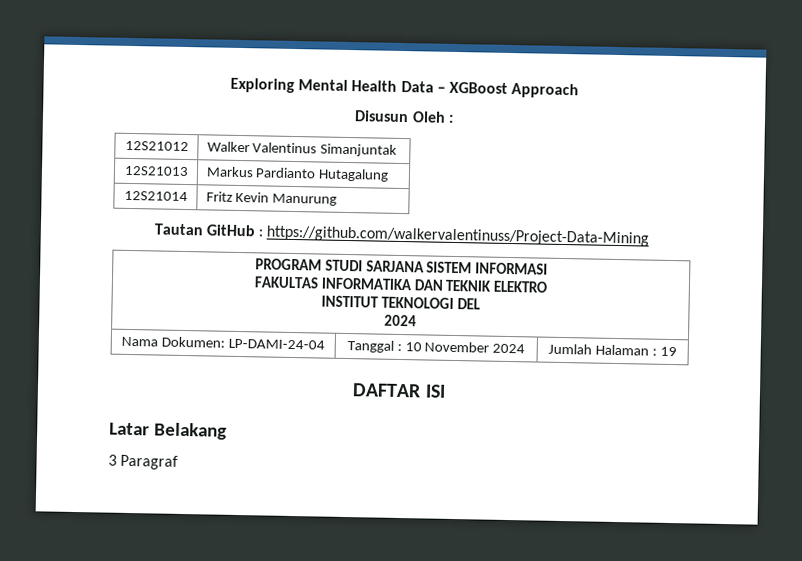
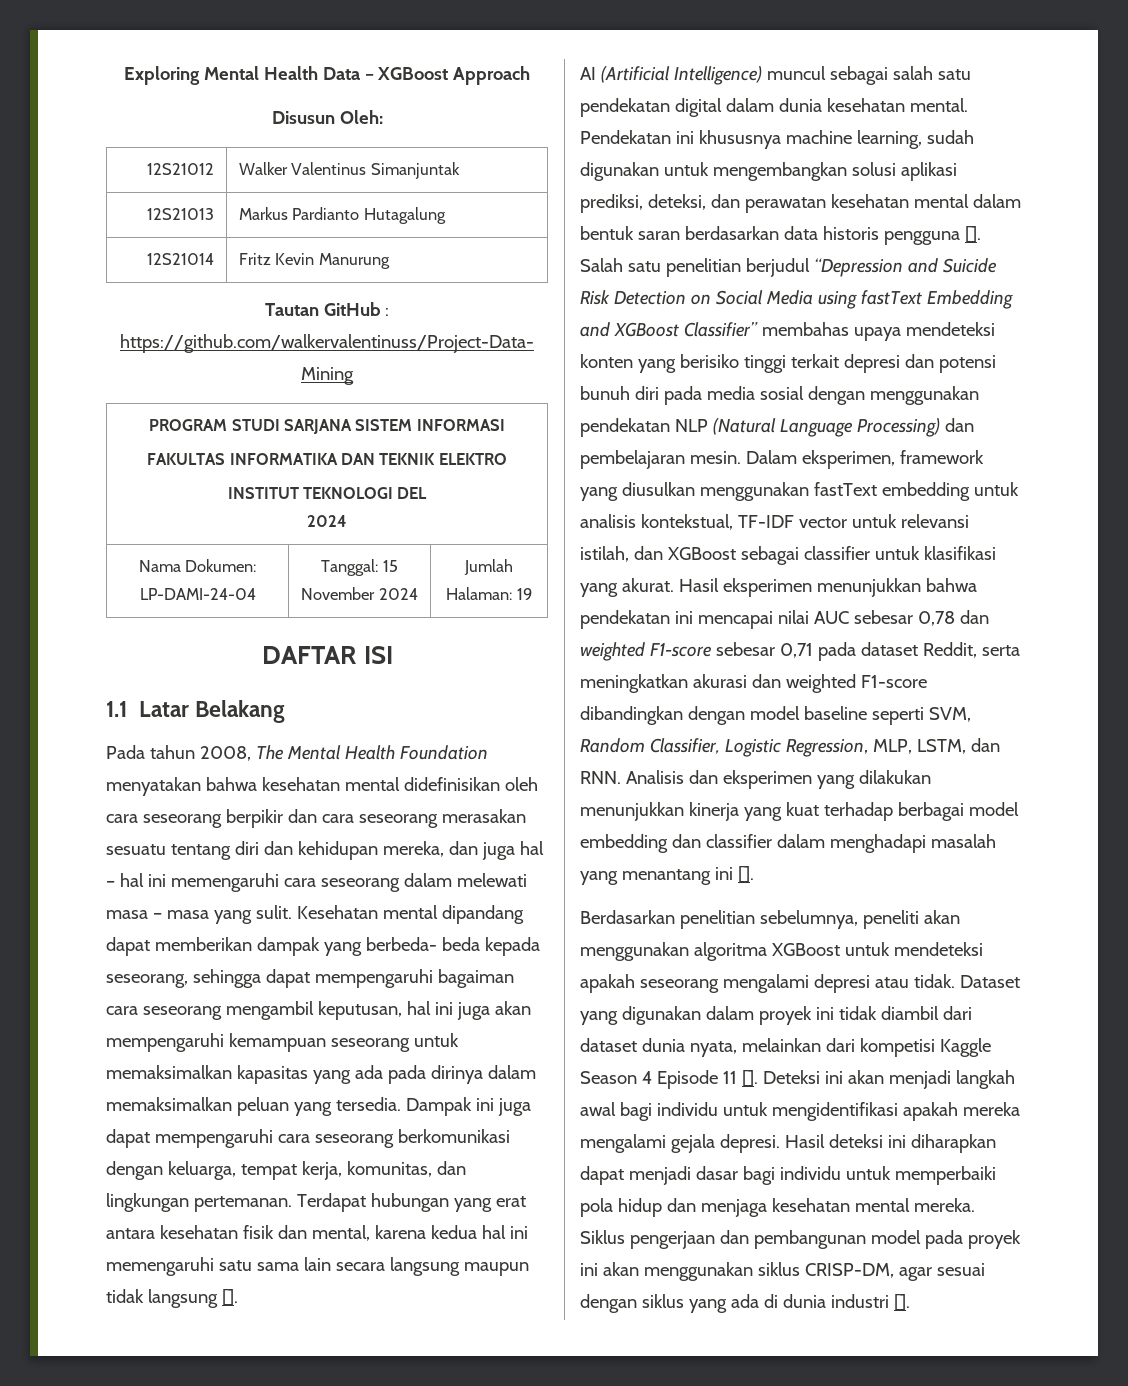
- Disusun Oleh :
+ Disusun Oleh:
- Nama Dokumen: LP-DAMI-24-04 | Tanggal : 10 November 2024 | Jumlah Halaman : 19
+ Nama Dokumen: LP-DAMI-24-04 | Tanggal: 15 November 2024 | Jumlah Halaman: 19
- Latar Belakang
+ 1.1 Latar Belakang
- 3 Paragraf
+ Pada tahun 2008, The Mental Health Foundation menyatakan bahwa kesehatan mental didefinisikan oleh cara seseorang berpikir dan cara seseorang merasakan sesuatu tentang diri dan kehidupan mereka, dan juga hal – hal ini memengaruhi cara seseorang dalam melewati masa – masa yang sulit. Kesehatan mental dipandang dapat memberikan dampak yang berbeda- beda kepada seseorang, sehingga dapat mempengaruhi bagaiman cara seseorang mengambil keputusan, hal ini juga akan mempengaruhi kemampuan seseorang untuk memaksimalkan kapasitas yang ada pada dirinya dalam memaksimalkan peluan yang tersedia. Dampak ini juga dapat mempengaruhi cara seseorang berkomunikasi dengan keluarga, tempat kerja, komunitas, dan lingkungan pertemanan. Terdapat hubungan yang erat antara kesehatan fisik dan mental, karena kedua hal ini memengaruhi satu sama lain secara langsung maupun tidak langsung [].
+ AI (Artificial Intelligence) muncul sebagai salah satu pendekatan digital dalam dunia kesehatan mental. Pendekatan ini khususnya machine learning, sudah digunakan untuk mengembangkan solusi aplikasi prediksi, deteksi, dan perawatan kesehatan mental dalam bentuk saran berdasarkan data historis pengguna []. Salah satu penelitian berjudul “Depression and Suicide Risk Detection on Social Media using fastText Embedding and XGBoost Classifier” membahas upaya mendeteksi konten yang berisiko tinggi terkait depresi dan potensi bunuh diri pada media sosial dengan menggunakan pendekatan NLP (Natural Language Processing) dan pembelajaran mesin. Dalam eksperimen, framework yang diusulkan menggunakan fastText embedding untuk analisis kontekstual, TF-IDF vector untuk relevansi istilah, dan XGBoost sebagai classifier untuk klasifikasi yang akurat. Hasil eksperimen menunjukkan bahwa pendekatan ini mencapai nilai AUC sebesar 0,78 dan weighted F1-score sebesar 0,71 pada dataset Reddit, serta meningkatkan akurasi dan weighted F1-score dibandingkan dengan model baseline seperti SVM, Random Classifier, Logistic Regression, MLP, LSTM, dan RNN. Analisis dan eksperimen yang dilakukan menunjukkan kinerja yang kuat terhadap berbagai model embedding dan classifier dalam menghadapi masalah yang menantang ini [].
+ Berdasarkan penelitian sebelumnya, peneliti akan menggunakan algoritma XGBoost untuk mendeteksi apakah seseorang mengalami depresi atau tidak. Dataset yang digunakan dalam proyek ini tidak diambil dari dataset dunia nyata, melainkan dari kompetisi Kaggle Season 4 Episode 11 []. Deteksi ini akan menjadi langkah awal bagi individu untuk mengidentifikasi apakah mereka mengalami gejala depresi. Hasil deteksi ini diharapkan dapat menjadi dasar bagi individu untuk memperbaiki pola hidup dan menjaga kesehatan mental mereka. Siklus pengerjaan dan pembangunan model pada proyek ini akan menggunakan siklus CRISP-DM, agar sesuai dengan siklus yang ada di dunia industri [].

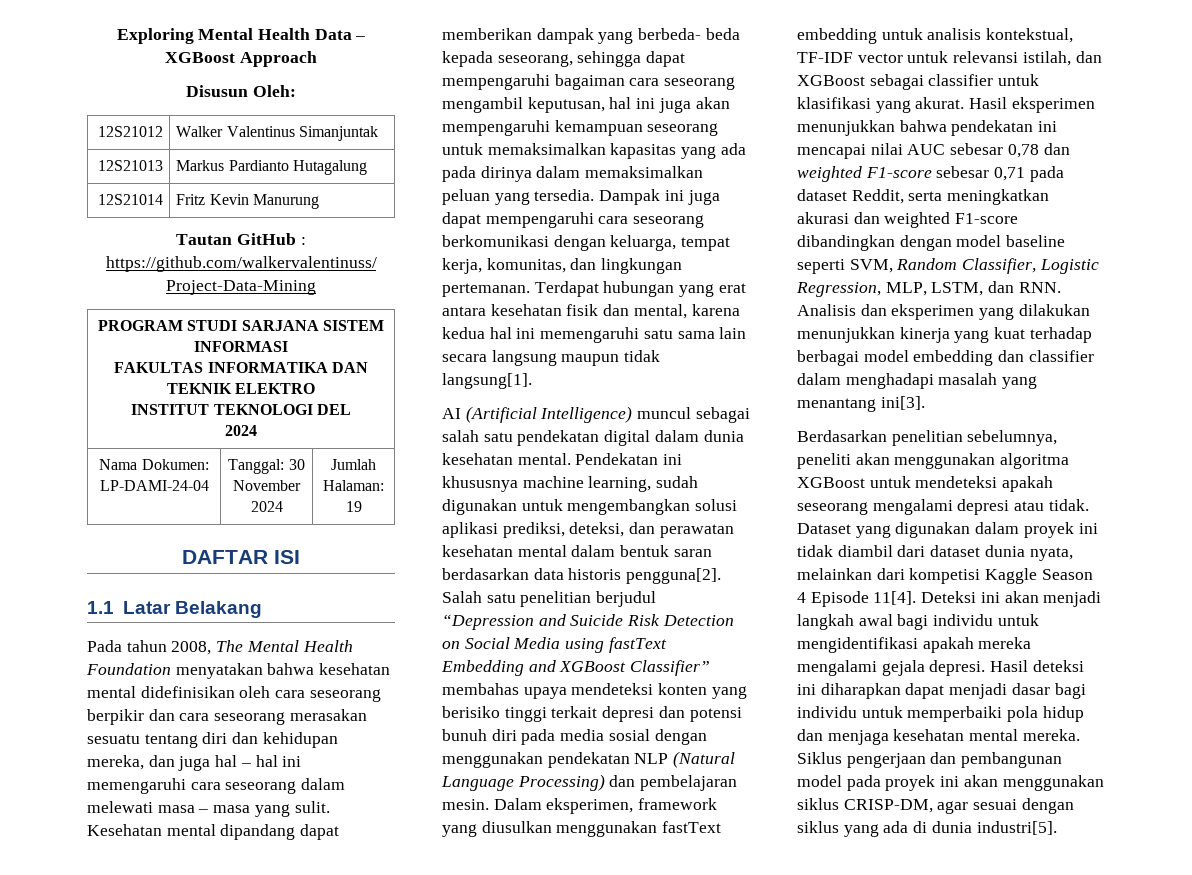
- Nama Dokumen: LP-DAMI-24-04 | Tanggal: 15 November 2024 | Jumlah Halaman: 19
+ Nama Dokumen: LP-DAMI-24-04 | Tanggal: 30 November 2024 | Jumlah Halaman: 19
- Terdapat hubungan yang erat antara kesehatan fisik dan mental, karena kedua hal ini memengaruhi satu sama lain secara langsung maupun tidak langsung [].
+ Terdapat hubungan yang erat antara kesehatan fisik dan mental, karena kedua hal ini memengaruhi satu sama lain secara langsung maupun tidak langsung[1].
- Pendekatan ini khususnya machine learning, sudah digunakan untuk mengembangkan solusi aplikasi prediksi, deteksi, dan perawatan kesehatan mental dalam bentuk saran berdasarkan data historis pengguna [].
+ Pendekatan ini khususnya machine learning, sudah digunakan untuk mengembangkan solusi aplikasi prediksi, deteksi, dan perawatan kesehatan mental dalam bentuk saran berdasarkan data historis pengguna[2].
- Hasil eksperimen menunjukkan bahwa pendekatan ini mencapai nilai AUC sebesar 0,78 dan weighted F1-score sebesar 0,71 pada dataset Reddit, serta meningkatkan akurasi dan weighted F1-score dibandingkan dengan model baseline seperti SVM, Random Classifier, Logistic Regression, MLP, LSTM, dan RNN. Analisis dan eksperimen yang dilakukan menunjukkan kinerja yang kuat terhadap berbagai model embedding dan classifier dalam menghadapi masalah yang menantang ini [].
+ Hasil eksperimen menunjukkan bahwa pendekatan ini mencapai nilai AUC sebesar 0,78 dan weighted F1-score sebesar 0,71 pada dataset Reddit, serta meningkatkan akurasi dan weighted F1-score dibandingkan dengan model baseline seperti SVM, Random Classifier, Logistic Regression, MLP, LSTM, dan RNN. Analisis dan eksperimen yang dilakukan menunjukkan kinerja yang kuat terhadap berbagai model embedding dan classifier dalam menghadapi masalah yang menantang ini[3].
- Dataset yang digunakan dalam proyek ini tidak diambil dari dataset dunia nyata, melainkan dari kompetisi Kaggle Season 4 Episode 11 [].
+ Dataset yang digunakan dalam proyek ini tidak diambil dari dataset dunia nyata, melainkan dari kompetisi Kaggle Season 4 Episode 11[4].
- Siklus pengerjaan dan pembangunan model pada proyek ini akan menggunakan siklus CRISP-DM, agar sesuai dengan siklus yang ada di dunia industri [].
+ Siklus pengerjaan dan pembangunan model pada proyek ini akan menggunakan siklus CRISP-DM, agar sesuai dengan siklus yang ada di dunia industri[5].

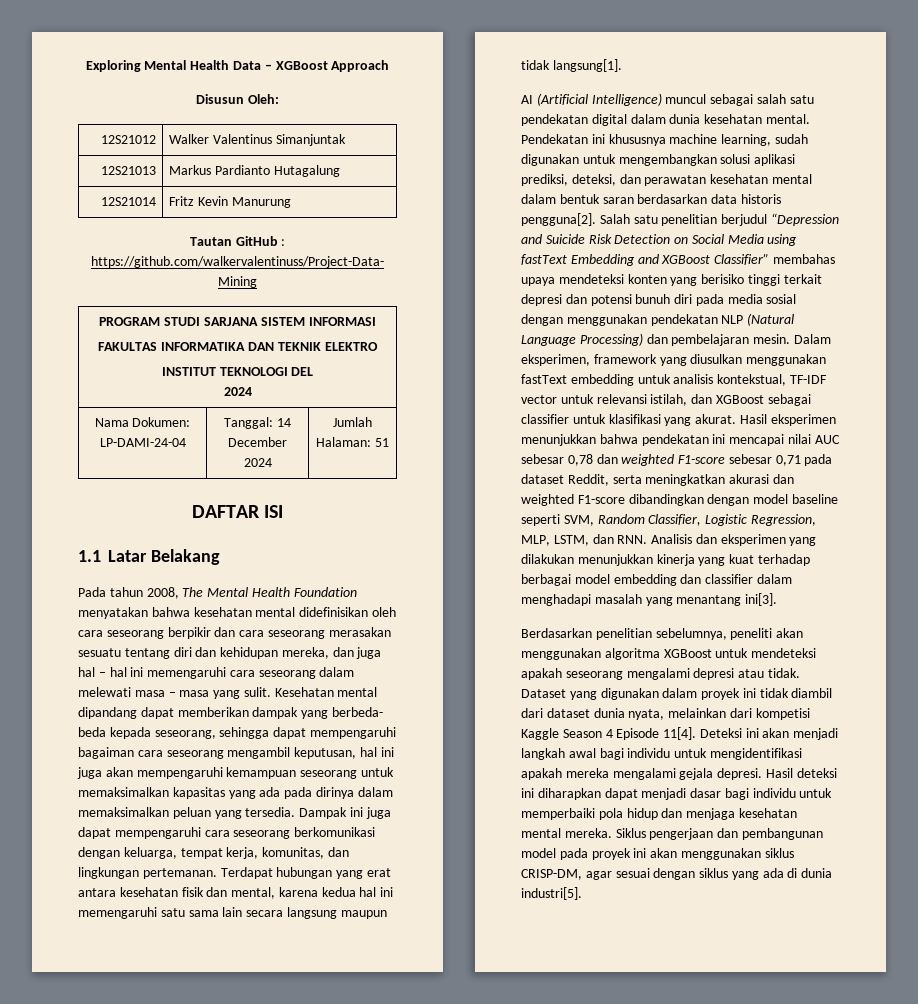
- Nama Dokumen: LP-DAMI-24-04 | Tanggal: 30 November 2024 | Jumlah Halaman: 19
+ Nama Dokumen: LP-DAMI-24-04 | Tanggal: 14 December 2024 | Jumlah Halaman: 51

